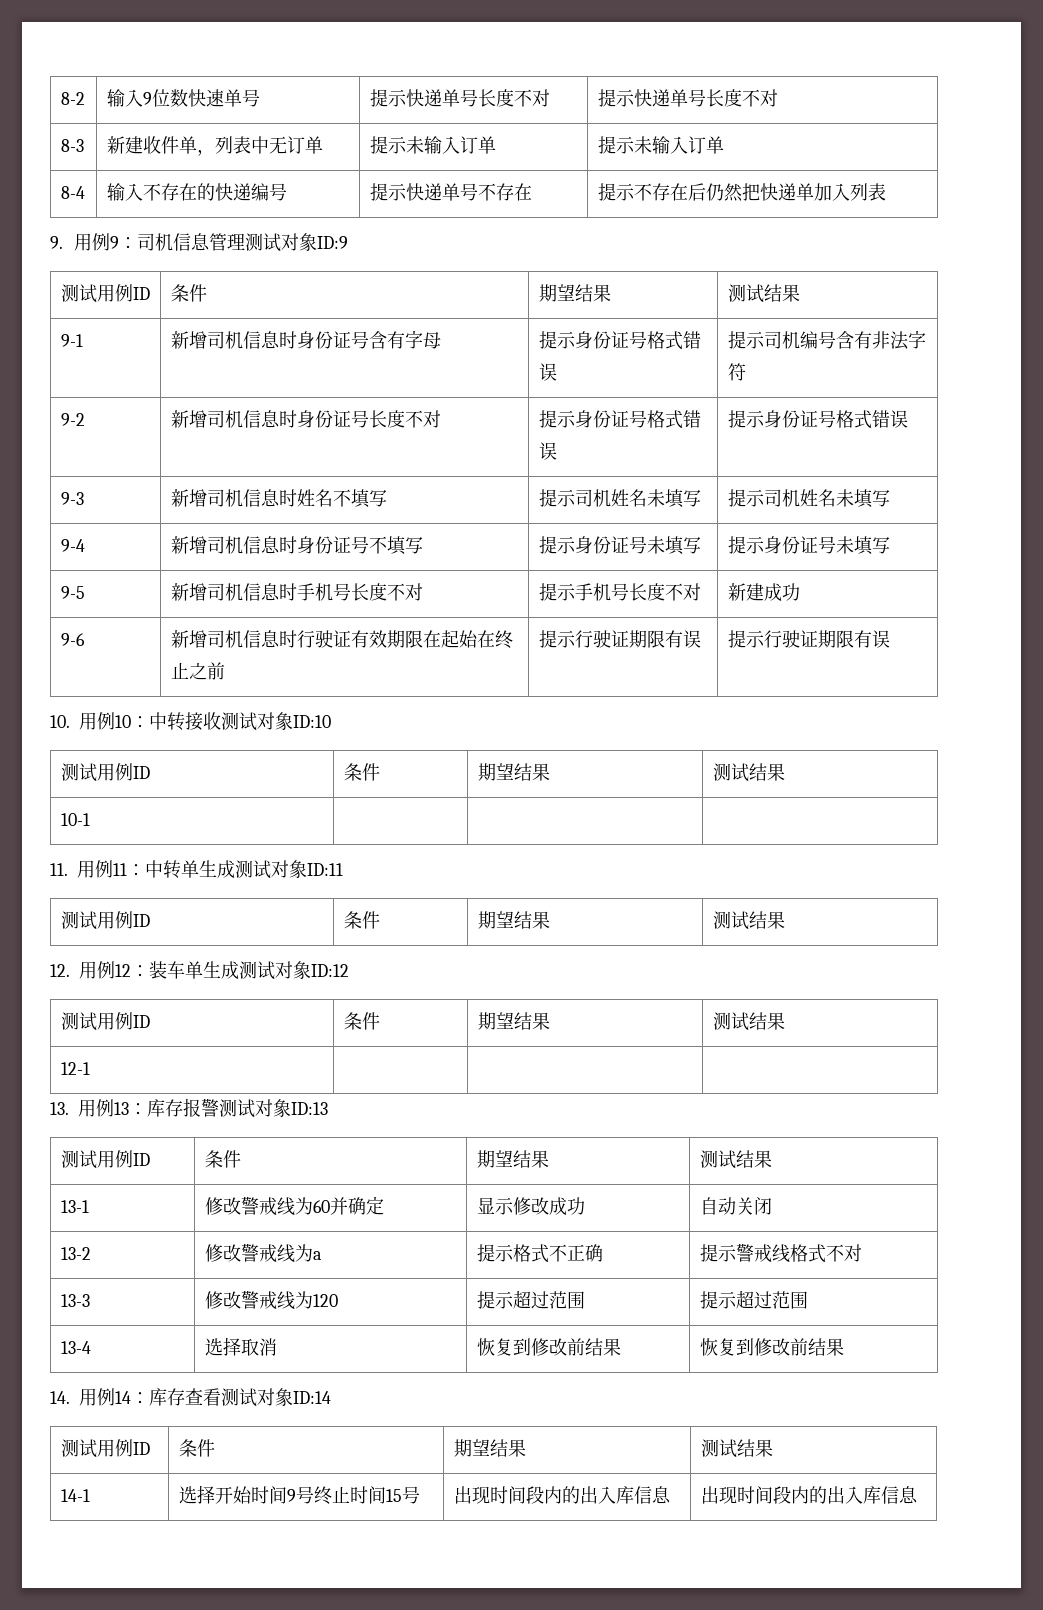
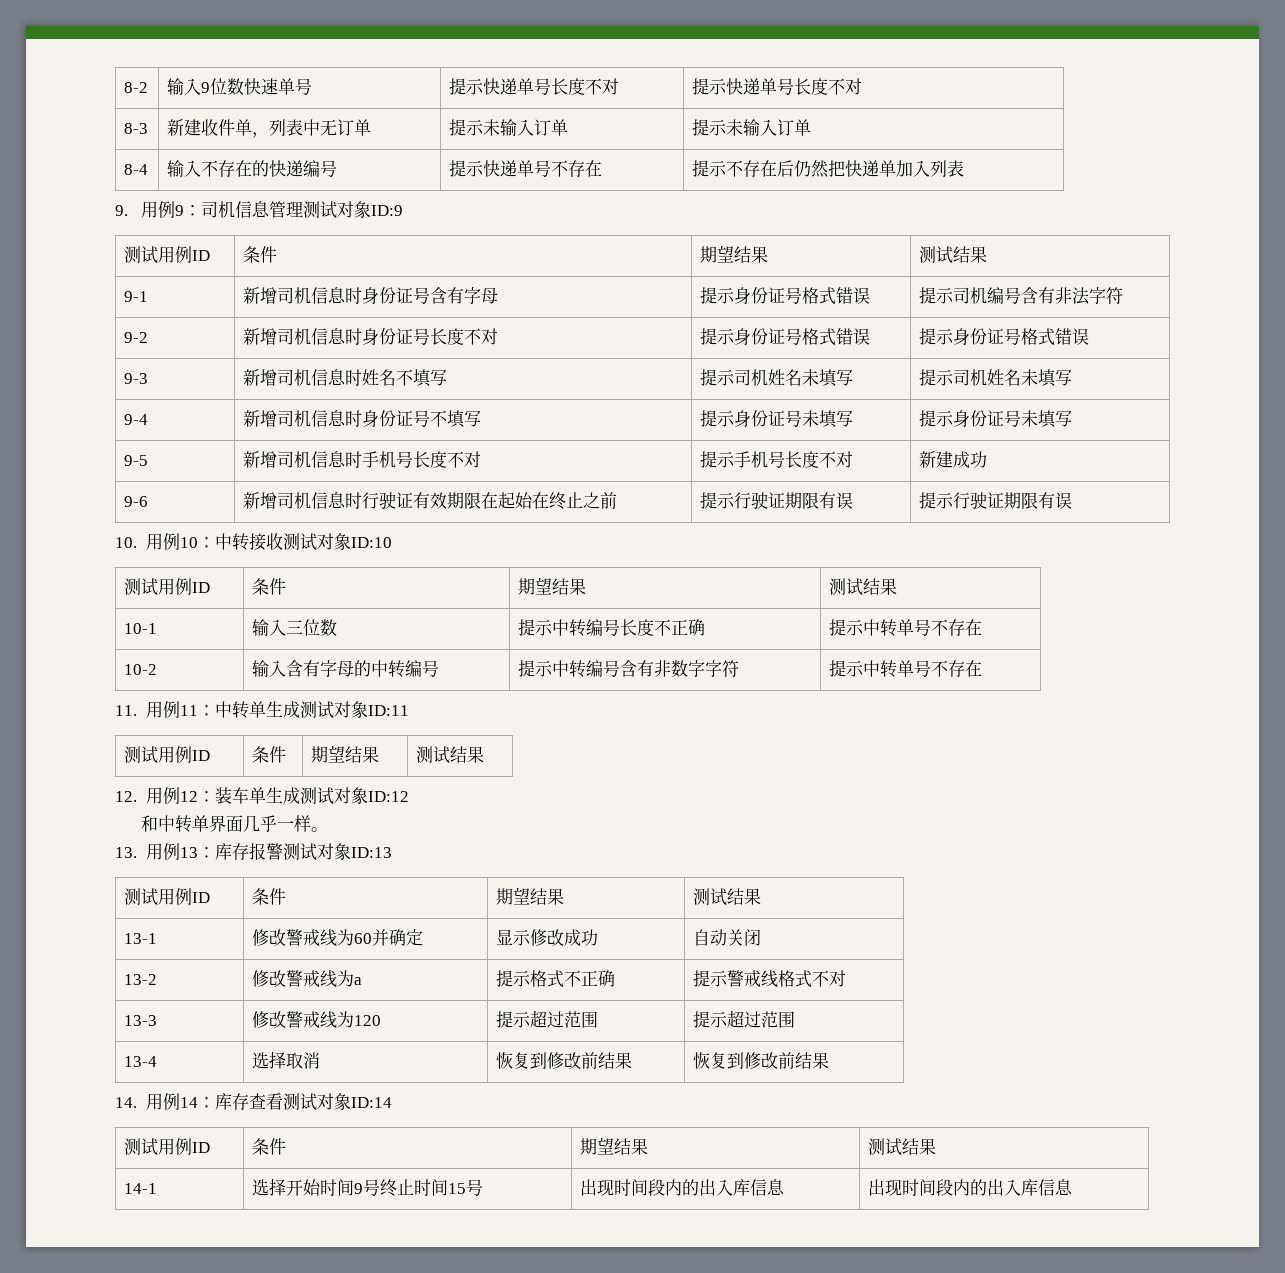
- 10-1 | | |
+ 10-1 | 输入三位数 | 提示中转编号长度不正确 | 提示中转单号不存在
+ 10-2 | 输入含有字母的中转编号 | 提示中转编号含有非数字字符 | 提示中转单号不存在
  12.用例12：装车单生成测试对象ID:12
- 测试用例ID | 条件 | 期望结果 | 测试结果
- 12-1 | | |
+ 和中转单界面几乎一样。

